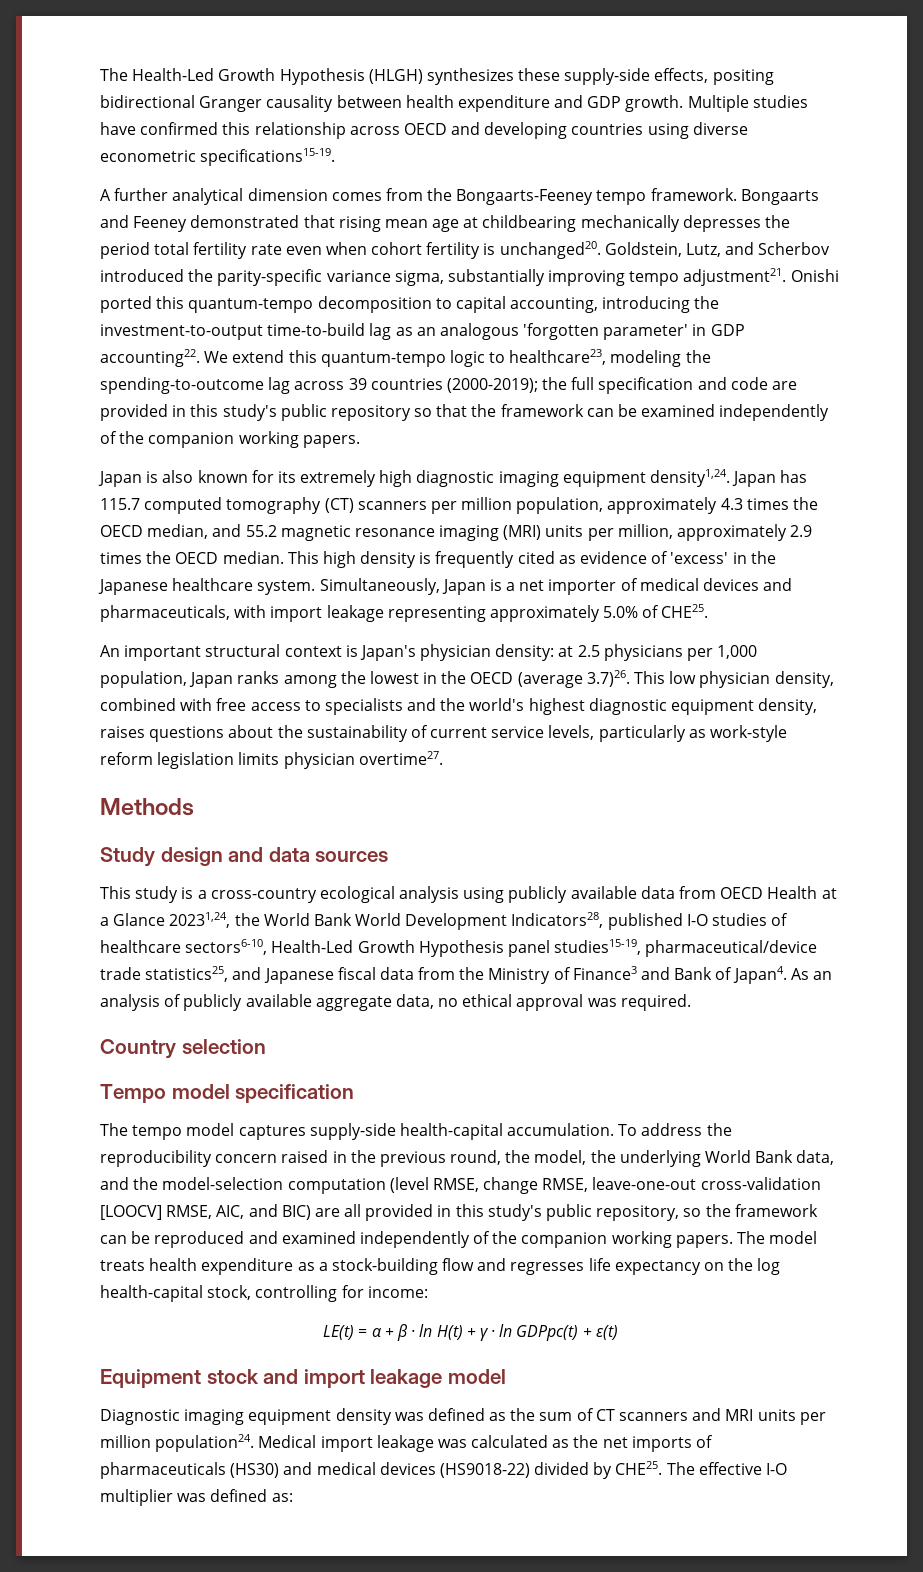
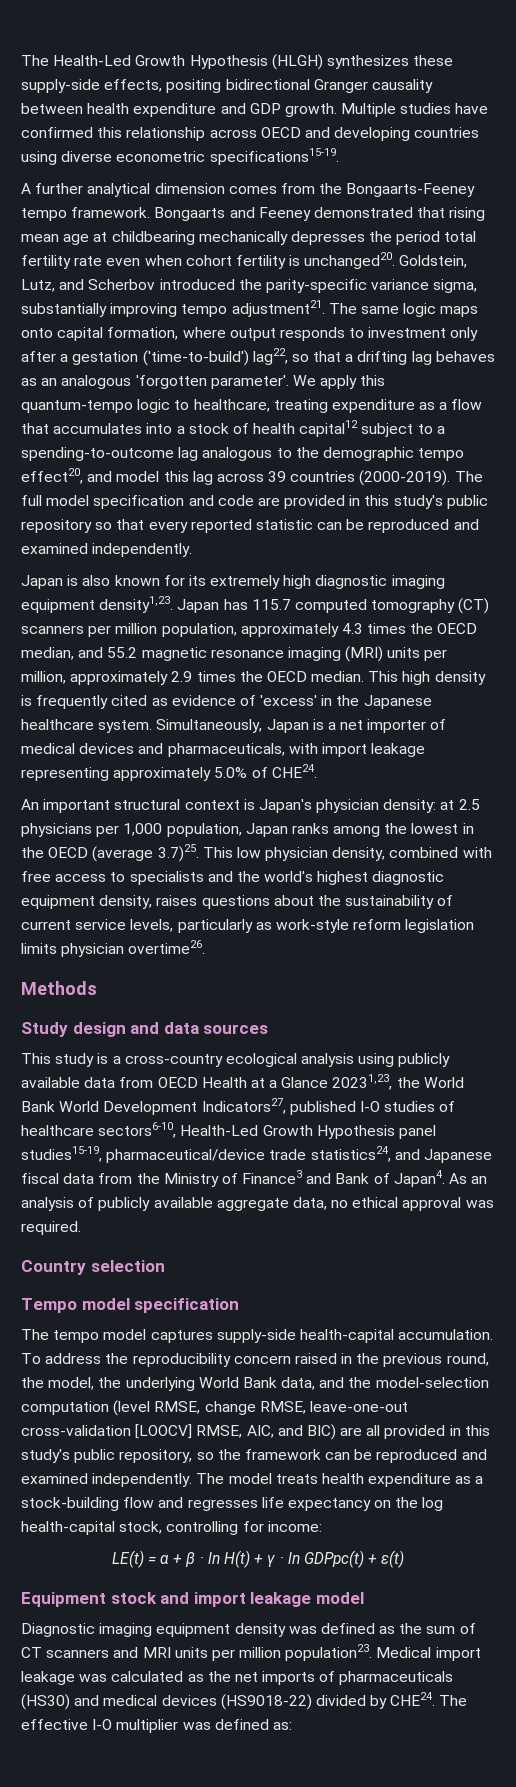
- Onishi ported this quantum-tempo decomposition to capital accounting, introducing the investment-to-output time-to-build lag as an analogous 'forgotten parameter' in GDP accounting22. We extend this quantum-tempo logic to healthcare23, modeling the spending-to-outcome lag across 39 countries (2000-2019); the full specification and code are provided in this study's public repository so that the framework can be examined independently of the companion working papers.
+ The same logic maps onto capital formation, where output responds to investment only after a gestation ('time-to-build') lag22, so that a drifting lag behaves as an analogous 'forgotten parameter'. We apply this quantum-tempo logic to healthcare, treating expenditure as a flow that accumulates into a stock of health capital12 subject to a spending-to-outcome lag analogous to the demographic tempo effect20, and model this lag across 39 countries (2000-2019). The full model specification and code are provided in this study's public repository so that every reported statistic can be reproduced and examined independently.
- Japan is also known for its extremely high diagnostic imaging equipment density1,24.
+ Japan is also known for its extremely high diagnostic imaging equipment density1,23.
- Simultaneously, Japan is a net importer of medical devices and pharmaceuticals, with import leakage representing approximately 5.0% of CHE25.
+ Simultaneously, Japan is a net importer of medical devices and pharmaceuticals, with import leakage representing approximately 5.0% of CHE24.
- An important structural context is Japan's physician density: at 2.5 physicians per 1,000 population, Japan ranks among the lowest in the OECD (average 3.7)26. This low physician density, combined with free access to specialists and the world's highest diagnostic equipment density, raises questions about the sustainability of current service levels, particularly as work-style reform legislation limits physician overtime27.
+ An important structural context is Japan's physician density: at 2.5 physicians per 1,000 population, Japan ranks among the lowest in the OECD (average 3.7)25. This low physician density, combined with free access to specialists and the world's highest diagnostic equipment density, raises questions about the sustainability of current service levels, particularly as work-style reform legislation limits physician overtime26.
- This study is a cross-country ecological analysis using publicly available data from OECD Health at a Glance 20231,24, the World Bank World Development Indicators28, published I-O studies of healthcare sectors6-10, Health-Led Growth Hypothesis panel studies15-19, pharmaceutical/device trade statistics25, and Japanese fiscal data from the Ministry of Finance3 and Bank of Japan4.
+ This study is a cross-country ecological analysis using publicly available data from OECD Health at a Glance 20231,23, the World Bank World Development Indicators27, published I-O studies of healthcare sectors6-10, Health-Led Growth Hypothesis panel studies15-19, pharmaceutical/device trade statistics24, and Japanese fiscal data from the Ministry of Finance3 and Bank of Japan4.
- To address the reproducibility concern raised in the previous round, the model, the underlying World Bank data, and the model-selection computation (level RMSE, change RMSE, leave-one-out cross-validation [LOOCV] RMSE, AIC, and BIC) are all provided in this study's public repository, so the framework can be reproduced and examined independently of the companion working papers.
+ To address the reproducibility concern raised in the previous round, the model, the underlying World Bank data, and the model-selection computation (level RMSE, change RMSE, leave-one-out cross-validation [LOOCV] RMSE, AIC, and BIC) are all provided in this study's public repository, so the framework can be reproduced and examined independently.
- Diagnostic imaging equipment density was defined as the sum of CT scanners and MRI units per million population24.
+ Diagnostic imaging equipment density was defined as the sum of CT scanners and MRI units per million population23.
- Medical import leakage was calculated as the net imports of pharmaceuticals (HS30) and medical devices (HS9018-22) divided by CHE25.
+ Medical import leakage was calculated as the net imports of pharmaceuticals (HS30) and medical devices (HS9018-22) divided by CHE24.

